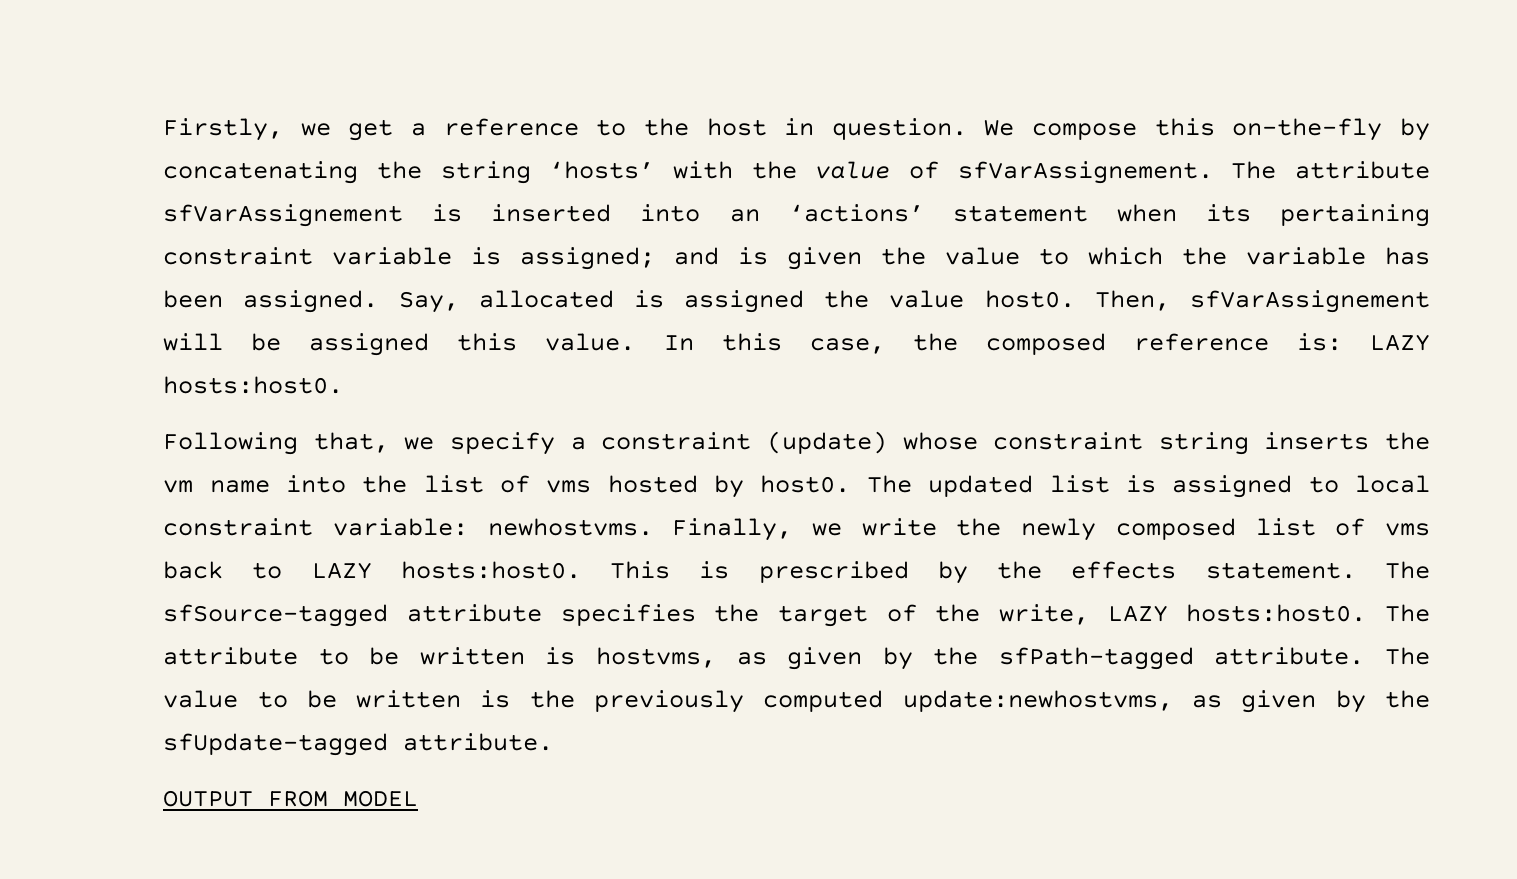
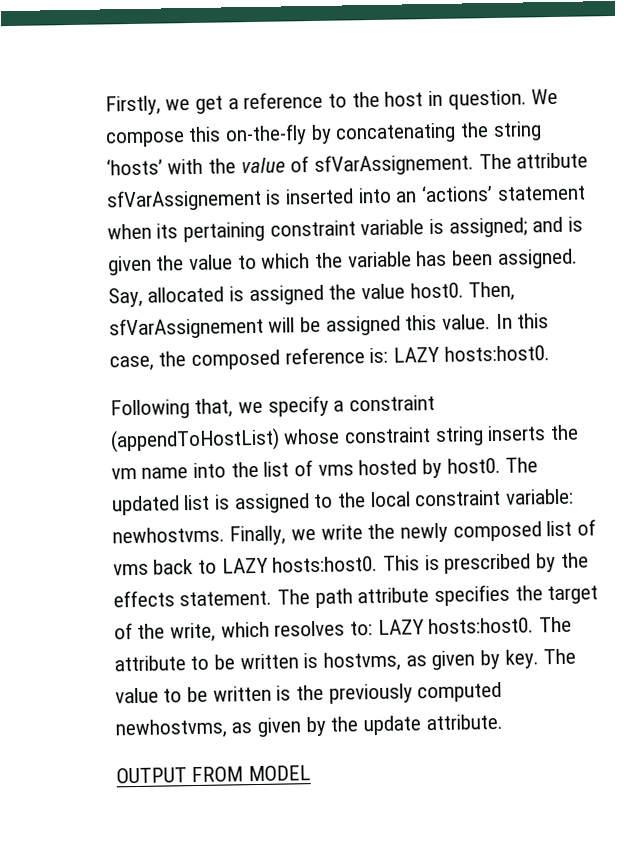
- Following that, we specify a constraint (update) whose constraint string inserts the vm name into the list of vms hosted by host0.
+ Following that, we specify a constraint (appendToHostList) whose constraint string inserts the vm name into the list of vms hosted by host0.
- The updated list is assigned to local constraint variable: newhostvms.
+ The updated list is assigned to the local constraint variable: newhostvms.
- The sfSource-tagged attribute specifies the target of the write, LAZY hosts:host0.
+ The path attribute specifies the target of the write, which resolves to: LAZY hosts:host0.
- The attribute to be written is hostvms, as given by the sfPath-tagged attribute.
+ The attribute to be written is hostvms, as given by key.
- The value to be written is the previously computed update:newhostvms, as given by the sfUpdate-tagged attribute.
+ The value to be written is the previously computed newhostvms, as given by the update attribute.

